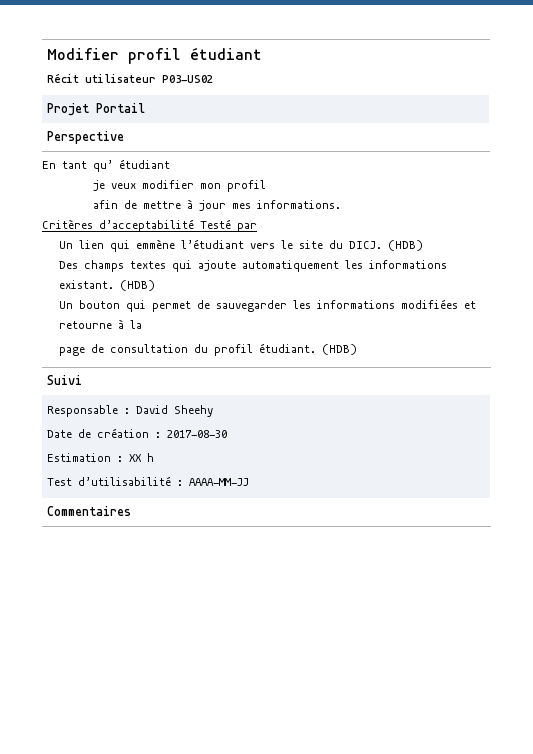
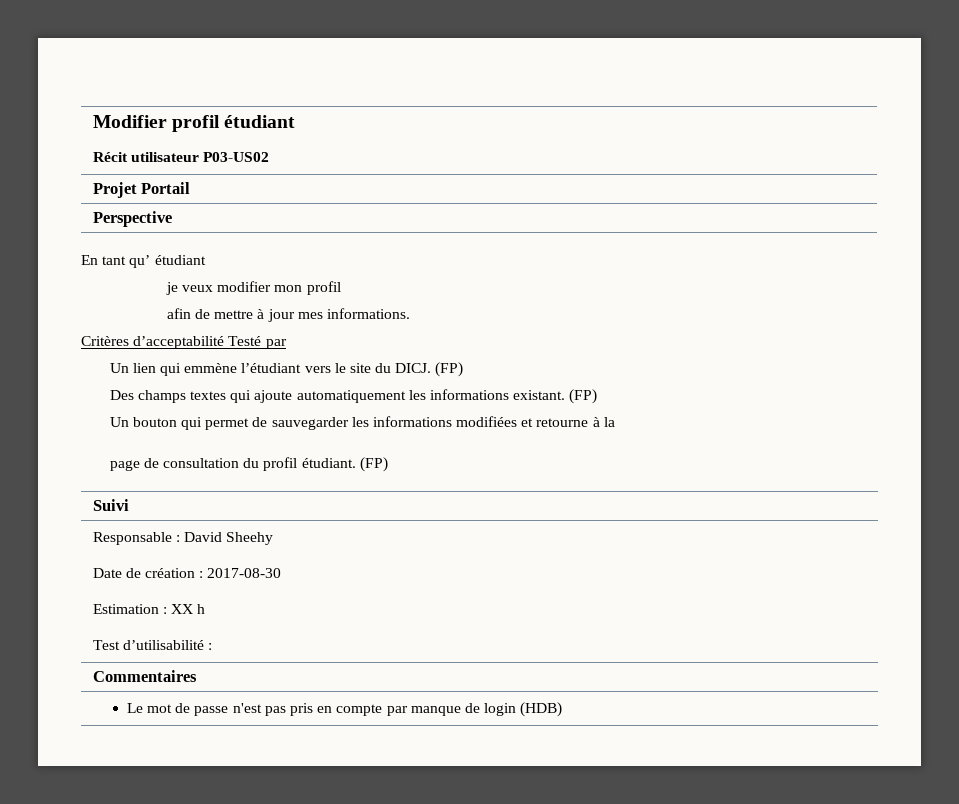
- Un lien qui emmène l’étudiant vers le site du DICJ. (HDB)
+ Un lien qui emmène l’étudiant vers le site du DICJ. (FP)
- Des champs textes qui ajoute automatiquement les informations existant. (HDB)
+ Des champs textes qui ajoute automatiquement les informations existant. (FP)
- page de consultation du profil étudiant. (HDB)
+ page de consultation du profil étudiant. (FP)
  Responsable : David Sheehy
  Date de création : 2017-08-30
  Estimation : XX h
- Test d’utilisabilité : AAAA-MM-JJ
+ Test d’utilisabilité :
+ Le mot de passe n'est pas pris en compte par manque de login (HDB)

